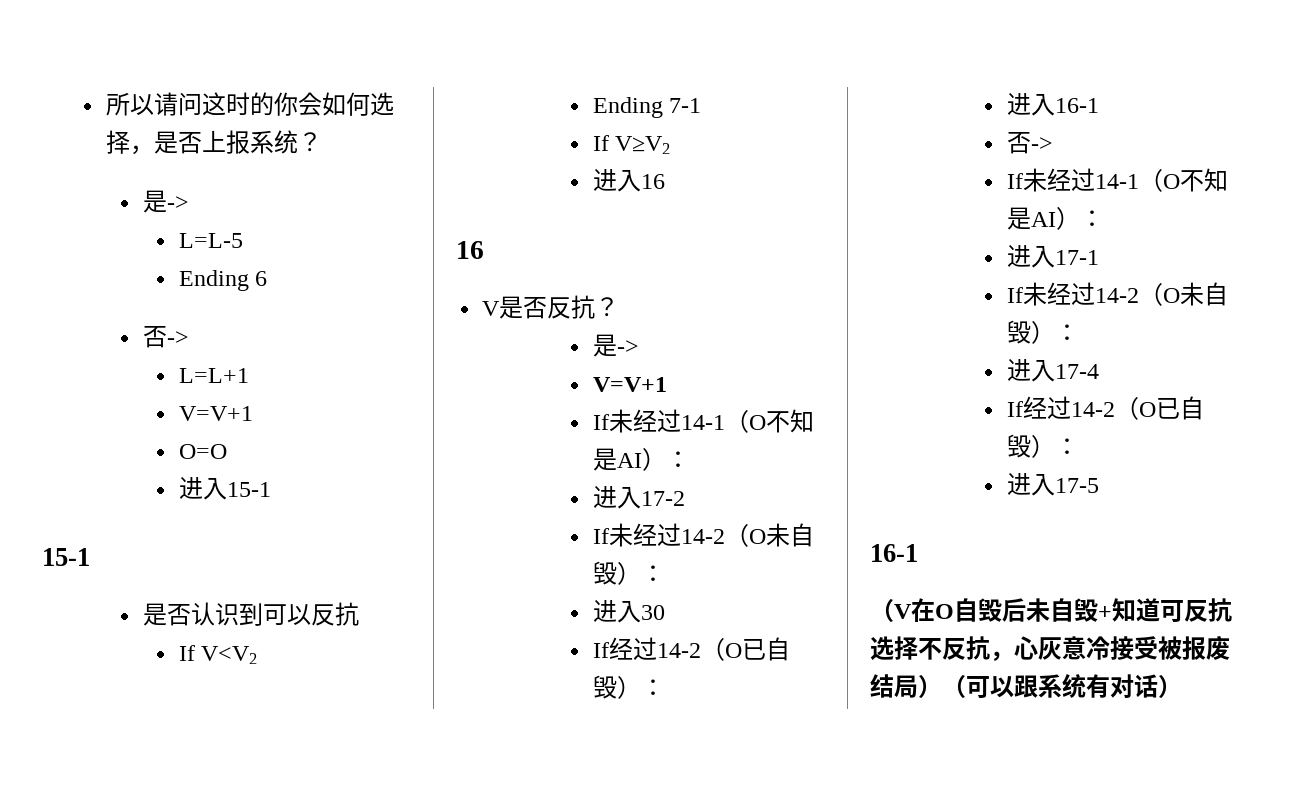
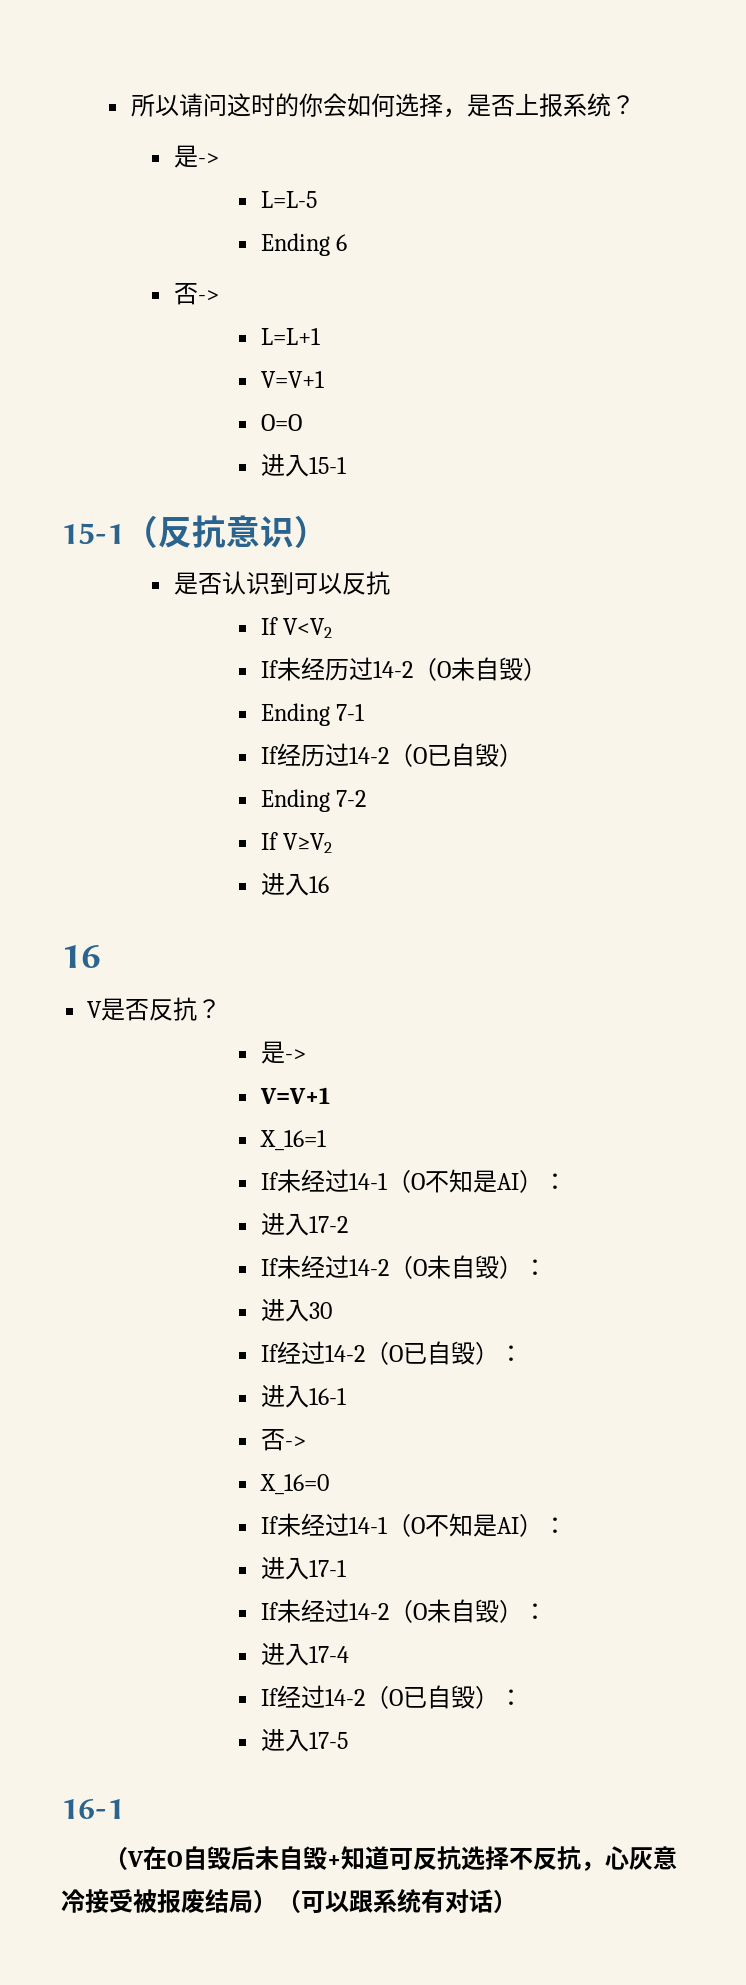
  进入15-1
- 15-1
+ 15-1（反抗意识）
+ If未经历过14-2（O未自毁）
  Ending 7-1
+ If经历过14-2（O已自毁）
+ Ending 7-2
+ X_16=1
+ X_16=0

